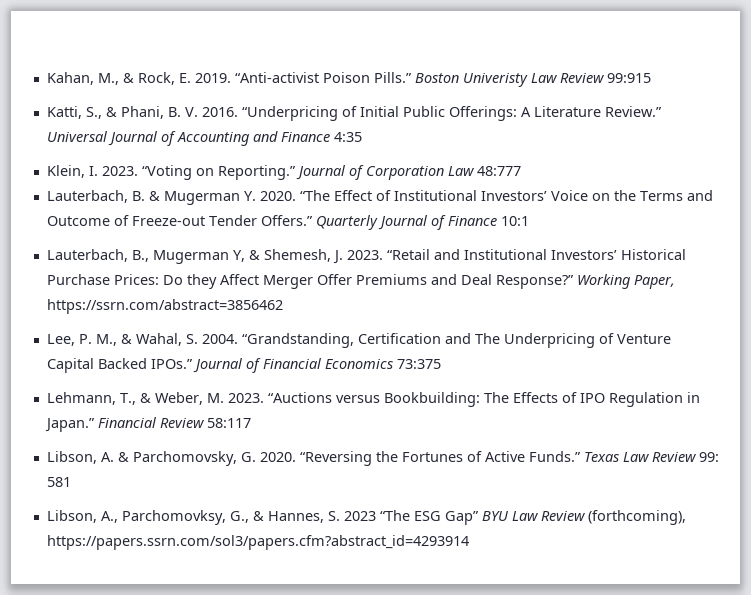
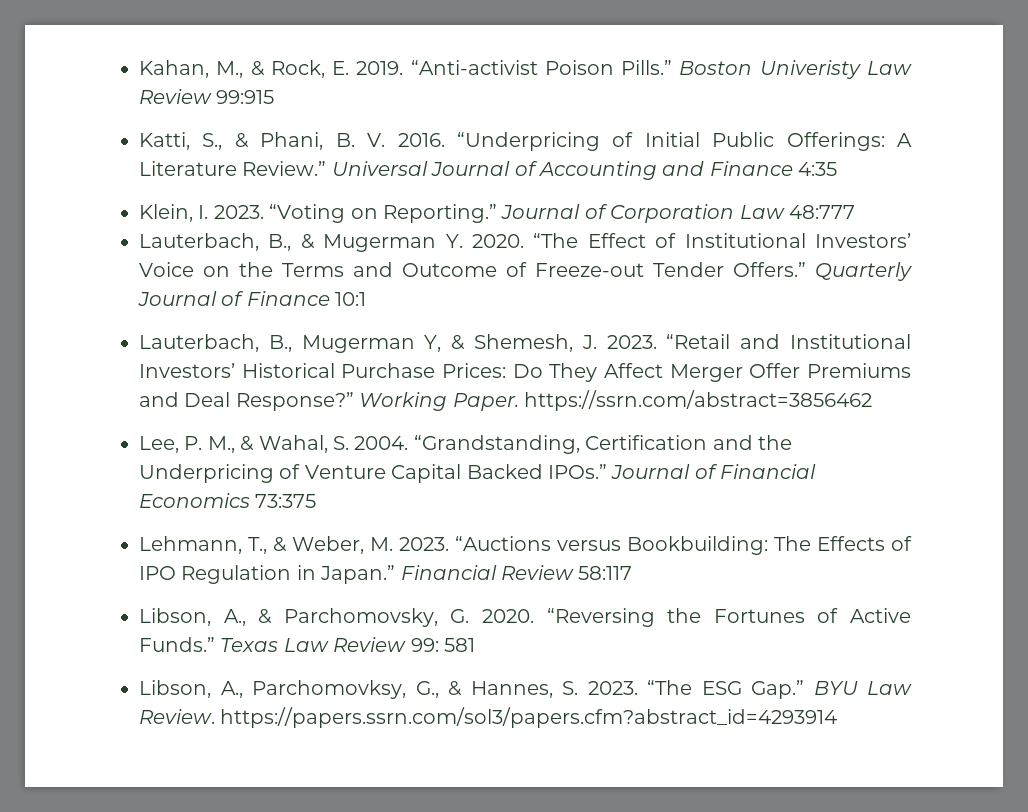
- Lauterbach, B. & Mugerman Y. 2020.
+ Lauterbach, B., & Mugerman Y. 2020.
- “Retail and Institutional Investors’ Historical Purchase Prices: Do they Affect Merger Offer Premiums and Deal Response?”
+ “Retail and Institutional Investors’ Historical Purchase Prices: Do They Affect Merger Offer Premiums and Deal Response?”
- Working Paper, https://ssrn.com/abstract=3856462
+ Working Paper. https://ssrn.com/abstract=3856462
- “Grandstanding, Certification and The Underpricing of Venture Capital Backed IPOs.”
+ “Grandstanding, Certification and the Underpricing of Venture Capital Backed IPOs.”
- Libson, A. & Parchomovsky, G. 2020.
+ Libson, A., & Parchomovsky, G. 2020.
- Libson, A., Parchomovksy, G., & Hannes, S. 2023 “The ESG Gap” BYU Law Review (forthcoming), https://papers.ssrn.com/sol3/papers.cfm?abstract_id=4293914
+ Libson, A., Parchomovksy, G., & Hannes, S. 2023. “The ESG Gap.” BYU Law Review. https://papers.ssrn.com/sol3/papers.cfm?abstract_id=4293914

